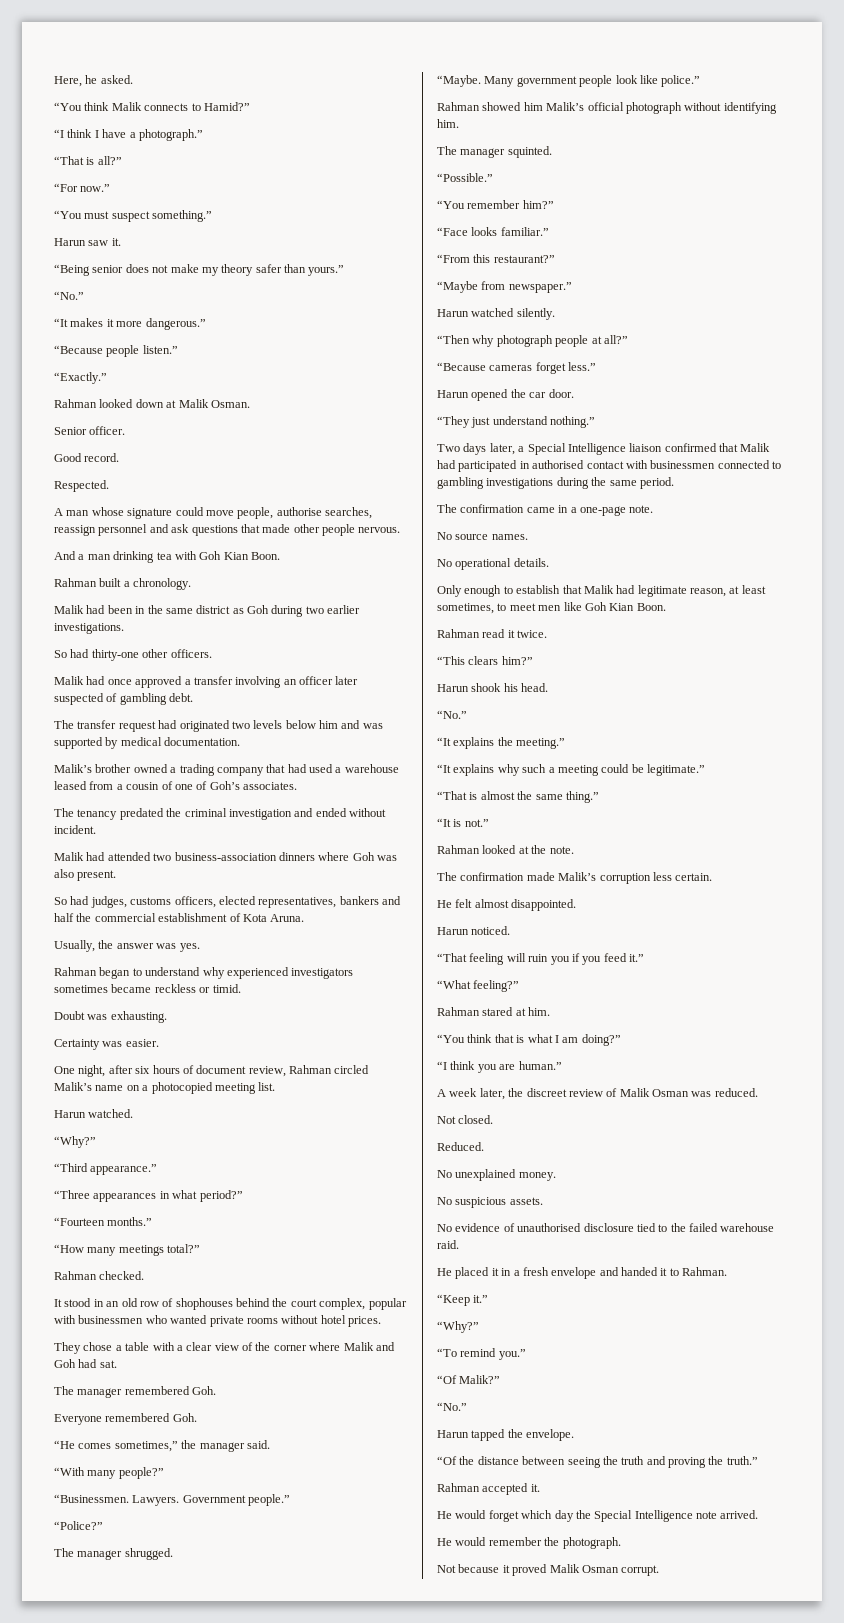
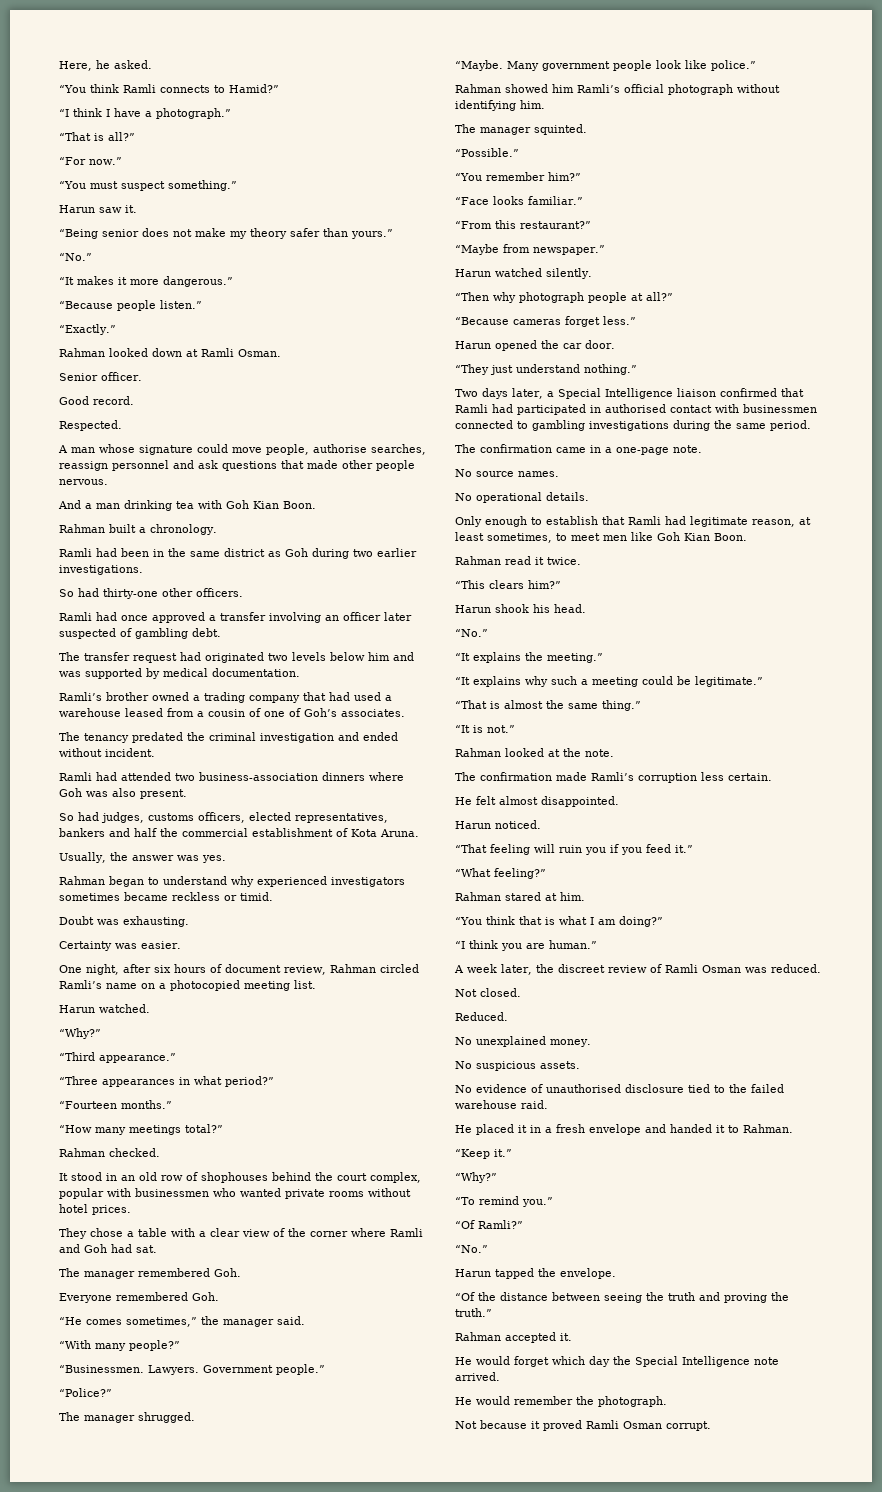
- “You think Malik connects to Hamid?”
+ “You think Ramli connects to Hamid?”
- Rahman looked down at Malik Osman.
+ Rahman looked down at Ramli Osman.
- Malik had been in the same district as Goh during two earlier investigations.
+ Ramli had been in the same district as Goh during two earlier investigations.
- Malik had once approved a transfer involving an officer later suspected of gambling debt.
+ Ramli had once approved a transfer involving an officer later suspected of gambling debt.
- Malik’s brother owned a trading company that had used a warehouse leased from a cousin of one of Goh’s associates.
+ Ramli’s brother owned a trading company that had used a warehouse leased from a cousin of one of Goh’s associates.
- Malik had attended two business-association dinners where Goh was also present.
+ Ramli had attended two business-association dinners where Goh was also present.
- One night, after six hours of document review, Rahman circled Malik’s name on a photocopied meeting list.
+ One night, after six hours of document review, Rahman circled Ramli’s name on a photocopied meeting list.
- They chose a table with a clear view of the corner where Malik and Goh had sat.
+ They chose a table with a clear view of the corner where Ramli and Goh had sat.
- Rahman showed him Malik’s official photograph without identifying him.
+ Rahman showed him Ramli’s official photograph without identifying him.
- Two days later, a Special Intelligence liaison confirmed that Malik had participated in authorised contact with businessmen connected to gambling investigations during the same period.
+ Two days later, a Special Intelligence liaison confirmed that Ramli had participated in authorised contact with businessmen connected to gambling investigations during the same period.
- Only enough to establish that Malik had legitimate reason, at least sometimes, to meet men like Goh Kian Boon.
+ Only enough to establish that Ramli had legitimate reason, at least sometimes, to meet men like Goh Kian Boon.
- The confirmation made Malik’s corruption less certain.
+ The confirmation made Ramli’s corruption less certain.
- A week later, the discreet review of Malik Osman was reduced.
+ A week later, the discreet review of Ramli Osman was reduced.
- “Of Malik?”
+ “Of Ramli?”
- Not because it proved Malik Osman corrupt.
+ Not because it proved Ramli Osman corrupt.

